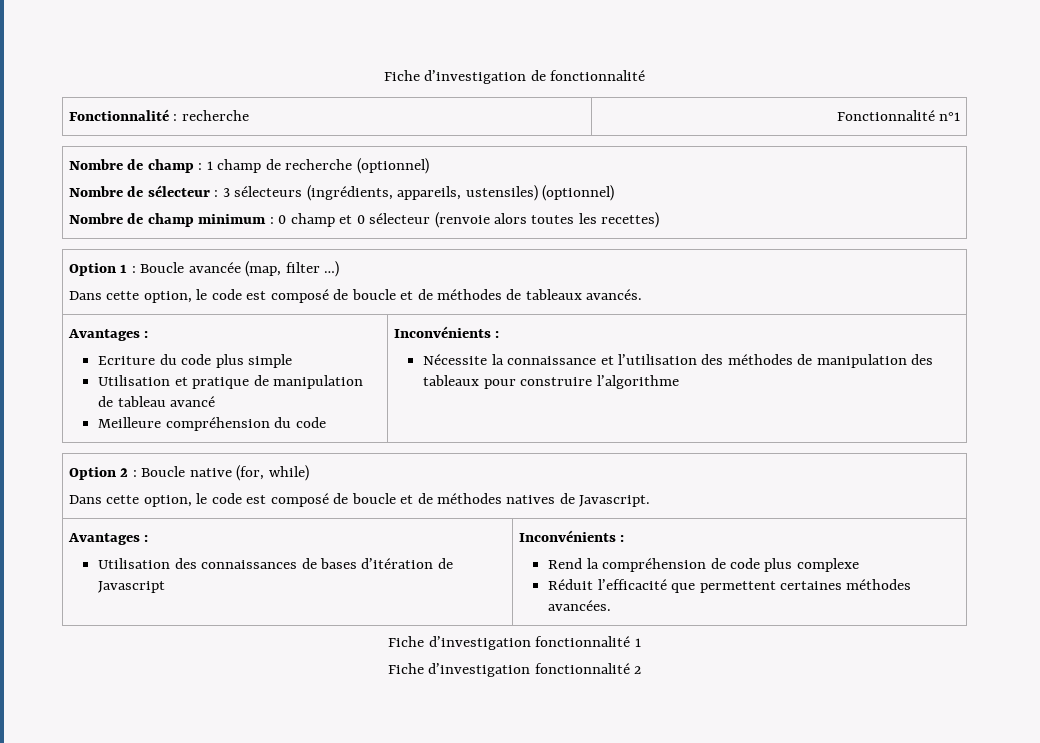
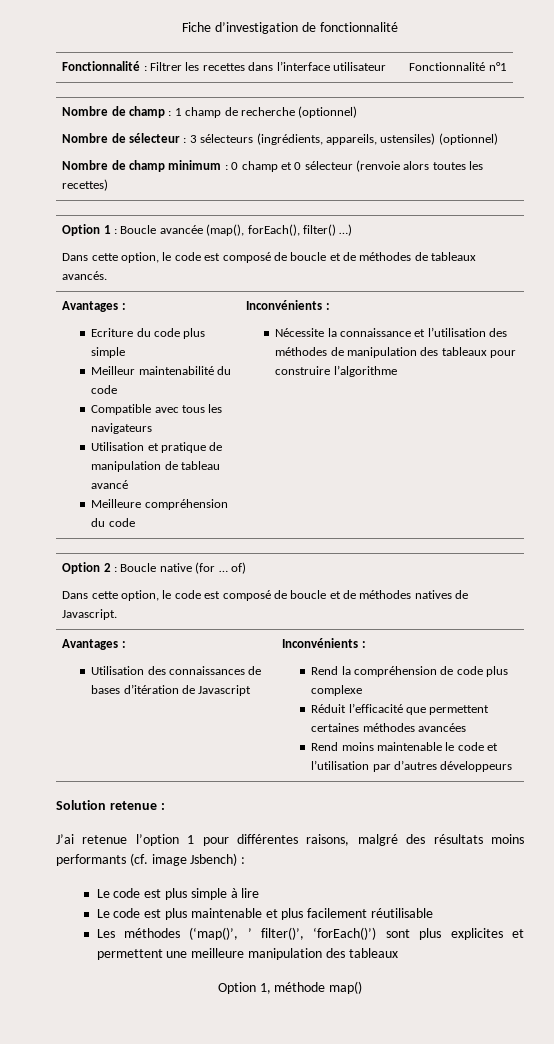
- Fonctionnalité : recherche | Fonctionnalité n°1
+ Fonctionnalité : Filtrer les recettes dans l’interface utilisateur | Fonctionnalité n°1
- Option 1 : Boucle avancée (map, filter …)
+ Option 1 : Boucle avancée (map(), forEach(), filter() …)
+ Meilleur maintenabilité du code
+ Compatible avec tous les navigateurs
- Option 2 : Boucle native (for, while)
+ Option 2 : Boucle native (for … of)
  Dans cette option, le code est composé de boucle et de méthodes natives de Javascript.
  Avantages :
  Utilisation des connaissances de bases d’itération de Javascript | Inconvénients :
  Rend la compréhension de code plus complexe
- Réduit l’efficacité que permettent certaines méthodes avancées.
- Fiche d’investigation fonctionnalité 1
- Fiche d’investigation fonctionnalité 2
+ Réduit l’efficacité que permettent certaines méthodes avancées
+ Rend moins maintenable le code et l’utilisation par d’autres développeurs
+ Solution retenue :
+ J’ai retenue l’option 1 pour différentes raisons, malgré des résultats moins performants (cf. image Jsbench) :
+ Le code est plus simple à lire
+ Le code est plus maintenable et plus facilement réutilisable
+ Les méthodes (‘map()’, ’ filter()’, ‘forEach()’) sont plus explicites et permettent une meilleure manipulation des tableaux
+ Option 1, méthode map()

